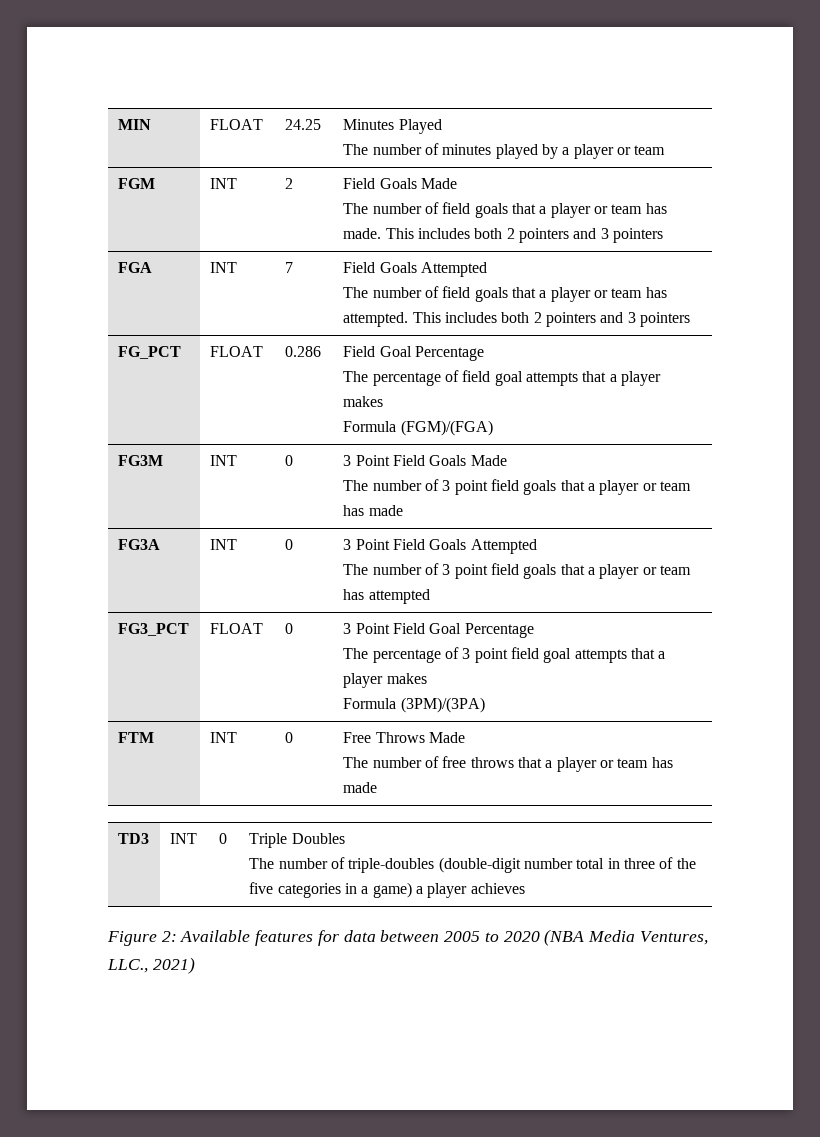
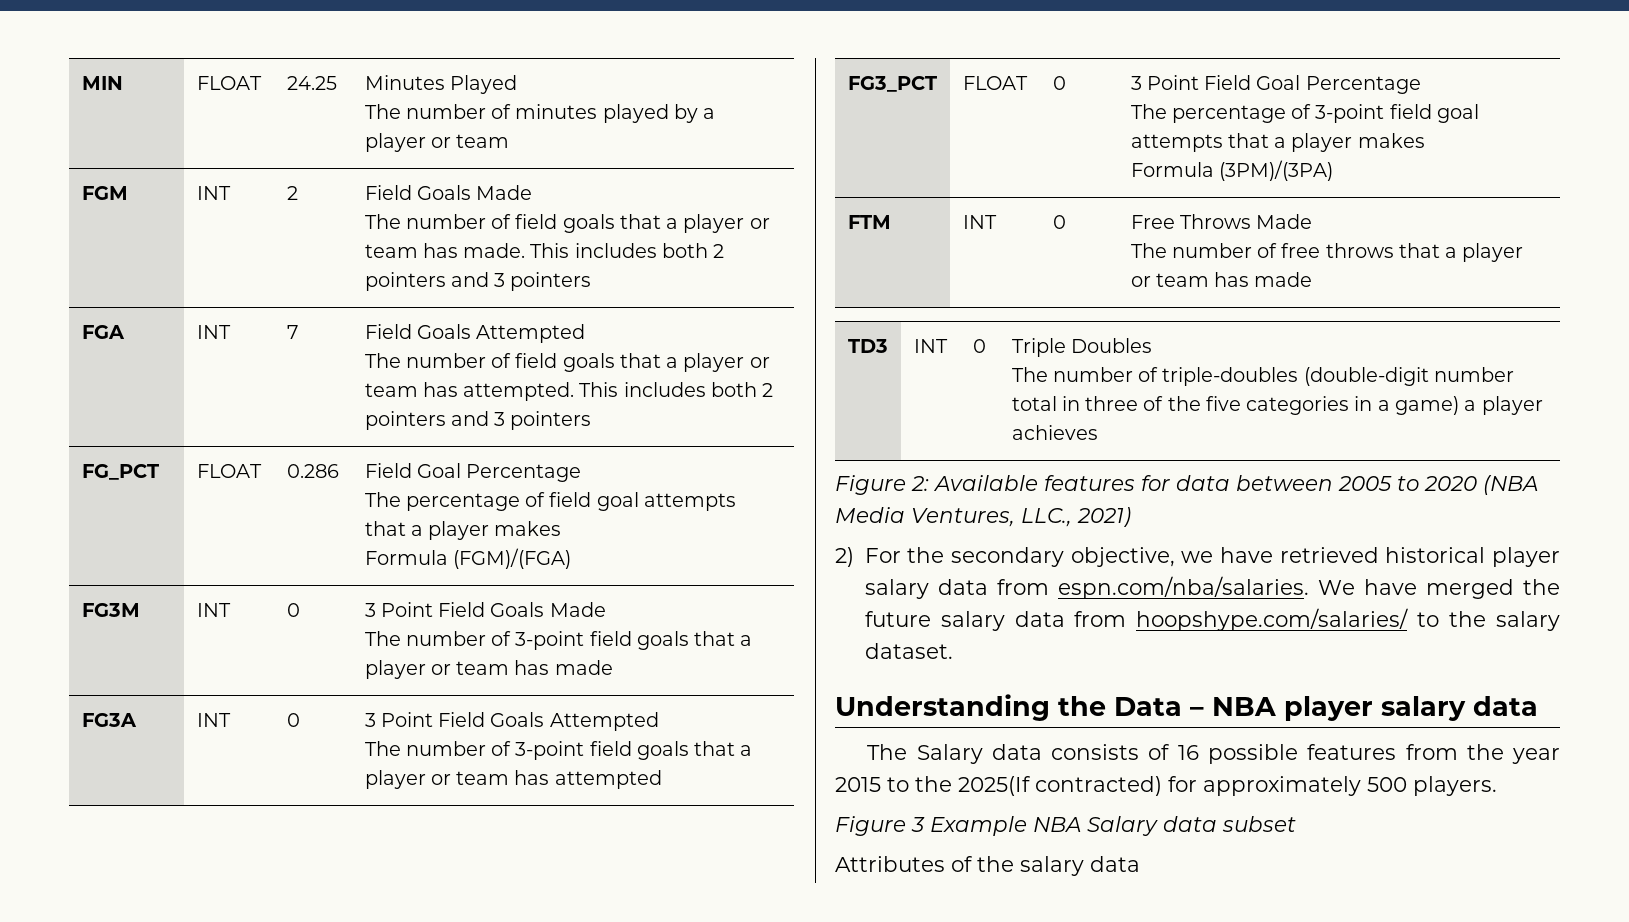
  FG3M | INT | 0 | 3 Point Field Goals Made
- The number of 3 point field goals that a player or team has made
+ The number of 3-point field goals that a player or team has made
  FG3A | INT | 0 | 3 Point Field Goals Attempted
- The number of 3 point field goals that a player or team has attempted
+ The number of 3-point field goals that a player or team has attempted
  FG3_PCT | FLOAT | 0 | 3 Point Field Goal Percentage
- The percentage of 3 point field goal attempts that a player makes
+ The percentage of 3-point field goal attempts that a player makes
+ 2) For the secondary objective, we have retrieved historical player salary data from espn.com/nba/salaries. We have merged the future salary data from hoopshype.com/salaries/ to the salary dataset.
+ Understanding the Data – NBA player salary data
+ The Salary data consists of 16 possible features from the year 2015 to the 2025(If contracted) for approximately 500 players.
+ Figure 3 Example NBA Salary data subset
+ Attributes of the salary data

